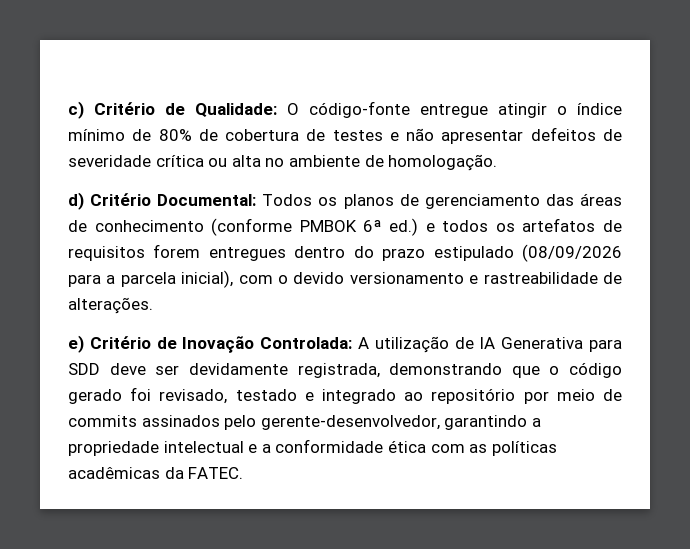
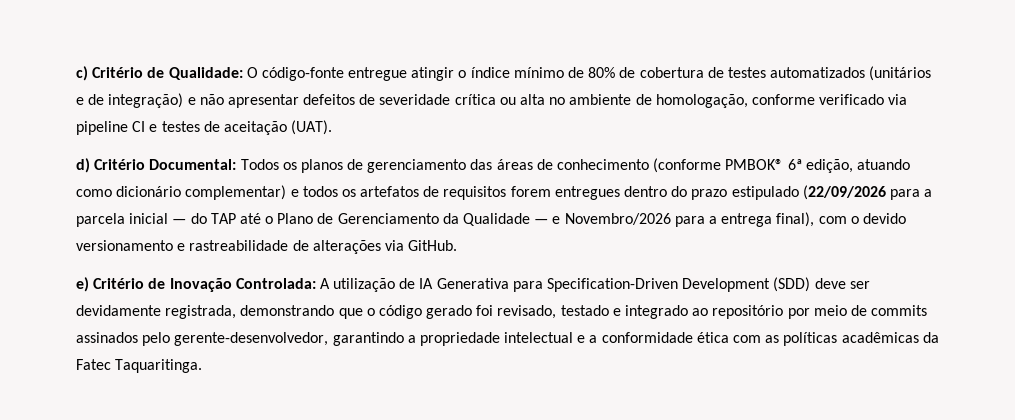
- c) Critério de Qualidade: O código-fonte entregue atingir o índice mínimo de 80% de cobertura de testes e não apresentar defeitos de severidade crítica ou alta no ambiente de homologação.
+ c) Critério de Qualidade: O código-fonte entregue atingir o índice mínimo de 80% de cobertura de testes automatizados (unitários e de integração) e não apresentar defeitos de severidade crítica ou alta no ambiente de homologação, conforme verificado via pipeline CI e testes de aceitação (UAT).
- d) Critério Documental: Todos os planos de gerenciamento das áreas de conhecimento (conforme PMBOK 6ª ed.) e todos os artefatos de requisitos forem entregues dentro do prazo estipulado (08/09/2026 para a parcela inicial), com o devido versionamento e rastreabilidade de alterações.
+ d) Critério Documental: Todos os planos de gerenciamento das áreas de conhecimento (conforme PMBOK® 6ª edição, atuando como dicionário complementar) e todos os artefatos de requisitos forem entregues dentro do prazo estipulado (22/09/2026 para a parcela inicial — do TAP até o Plano de Gerenciamento da Qualidade — e Novembro/2026 para a entrega final), com o devido versionamento e rastreabilidade de alterações via GitHub.
- e) Critério de Inovação Controlada: A utilização de IA Generativa para SDD deve ser devidamente registrada, demonstrando que o código gerado foi revisado, testado e integrado ao repositório por meio de commits assinados pelo gerente-desenvolvedor, garantindo a propriedade intelectual e a conformidade ética com as políticas acadêmicas da FATEC.
+ e) Critério de Inovação Controlada: A utilização de IA Generativa para Specification-Driven Development (SDD) deve ser devidamente registrada, demonstrando que o código gerado foi revisado, testado e integrado ao repositório por meio de commits assinados pelo gerente-desenvolvedor, garantindo a propriedade intelectual e a conformidade ética com as políticas acadêmicas da Fatec Taquaritinga.

